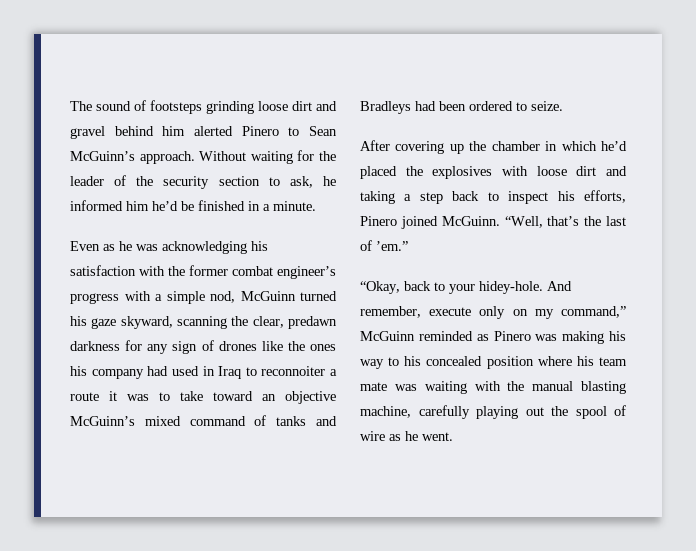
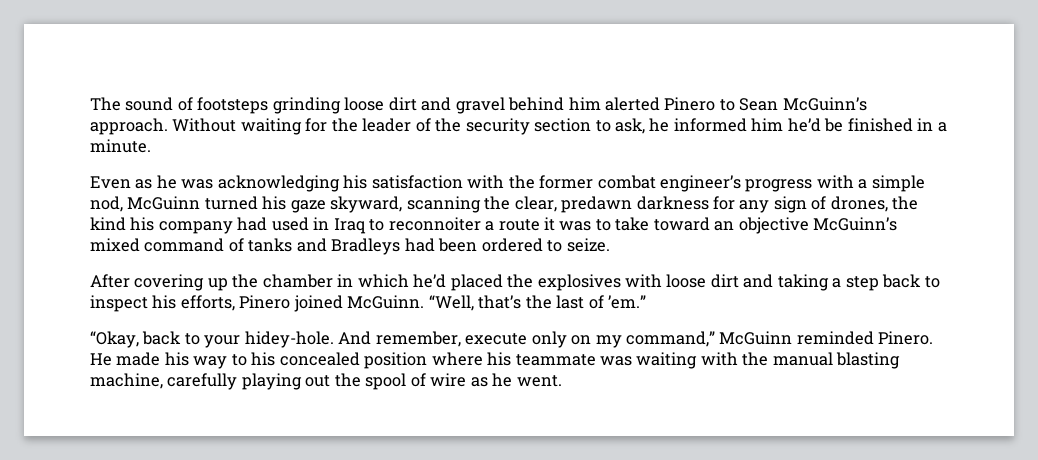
- Even as he was acknowledging his satisfaction with the former combat engineer’s progress with a simple nod, McGuinn turned his gaze skyward, scanning the clear, predawn darkness for any sign of drones like the ones his company had used in Iraq to reconnoiter a route it was to take toward an objective McGuinn’s mixed command of tanks and Bradleys had been ordered to seize.
+ Even as he was acknowledging his satisfaction with the former combat engineer’s progress with a simple nod, McGuinn turned his gaze skyward, scanning the clear, predawn darkness for any sign of drones, the kind his company had used in Iraq to reconnoiter a route it was to take toward an objective McGuinn’s mixed command of tanks and Bradleys had been ordered to seize.
- And remember, execute only on my command,” McGuinn reminded as Pinero was making his way to his concealed position where his team mate was waiting with the manual blasting machine, carefully playing out the spool of wire as he went.
+ And remember, execute only on my command,” McGuinn reminded Pinero. He made his way to his concealed position where his teammate was waiting with the manual blasting machine, carefully playing out the spool of wire as he went.

